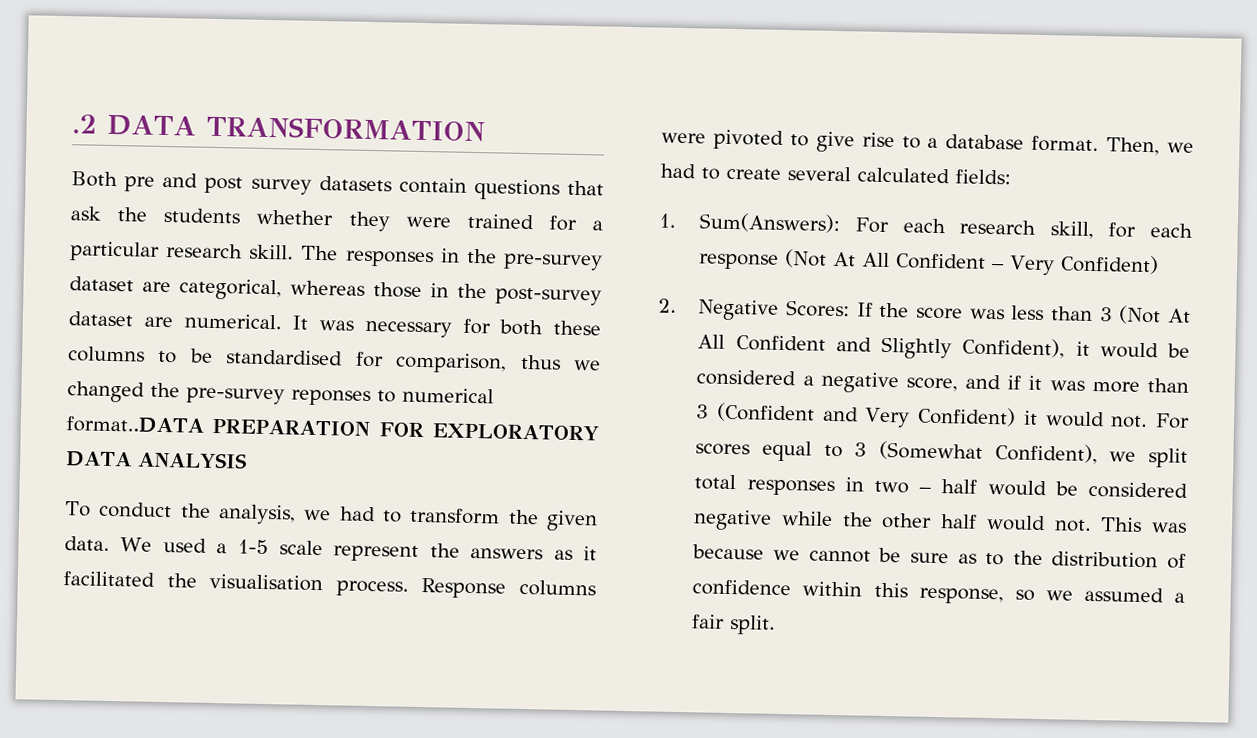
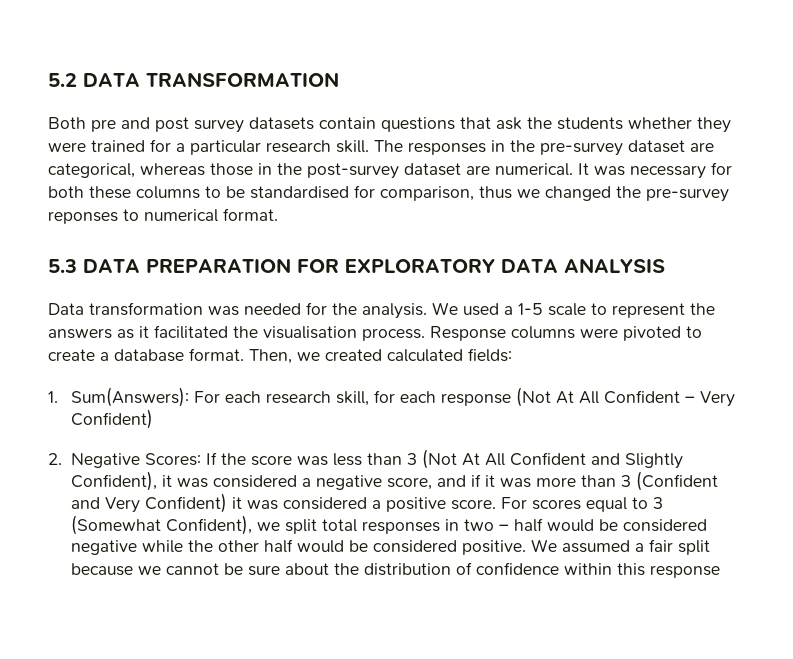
- .2 DATA TRANSFORMATION
+ 5.2 DATA TRANSFORMATION
- It was necessary for both these columns to be standardised for comparison, thus we changed the pre-survey reponses to numerical format..DATA PREPARATION FOR EXPLORATORY DATA ANALYSIS
+ It was necessary for both these columns to be standardised for comparison, thus we changed the pre-survey reponses to numerical format.
+ 5.3 DATA PREPARATION FOR EXPLORATORY DATA ANALYSIS
- To conduct the analysis, we had to transform the given data.
+ Data transformation was needed for the analysis.
- We used a 1-5 scale represent the answers as it facilitated the visualisation process.
+ We used a 1-5 scale to represent the answers as it facilitated the visualisation process.
- Response columns were pivoted to give rise to a database format.
+ Response columns were pivoted to create a database format.
- Then, we had to create several calculated fields:
+ Then, we created calculated fields:
- 2. Negative Scores: If the score was less than 3 (Not At All Confident and Slightly Confident), it would be considered a negative score, and if it was more than 3 (Confident and Very Confident) it would not.
+ 2. Negative Scores: If the score was less than 3 (Not At All Confident and Slightly Confident), it was considered a negative score, and if it was more than 3 (Confident and Very Confident) it was considered a positive score.
- For scores equal to 3 (Somewhat Confident), we split total responses in two – half would be considered negative while the other half would not. This was because we cannot be sure as to the distribution of confidence within this response, so we assumed a fair split.
+ For scores equal to 3 (Somewhat Confident), we split total responses in two – half would be considered negative while the other half would be considered positive. We assumed a fair split because we cannot be sure about the distribution of confidence within this response

